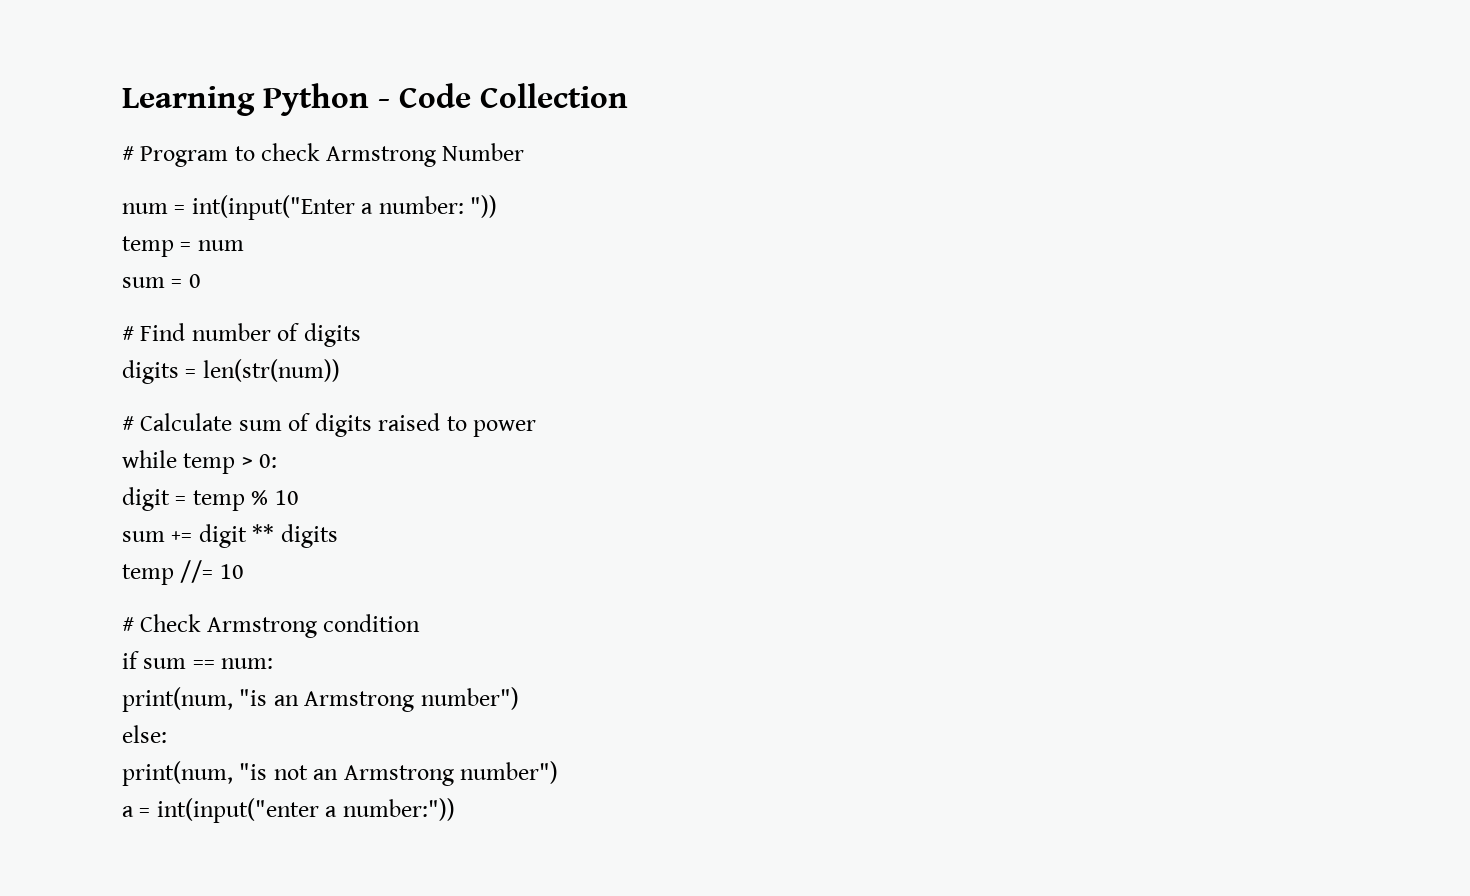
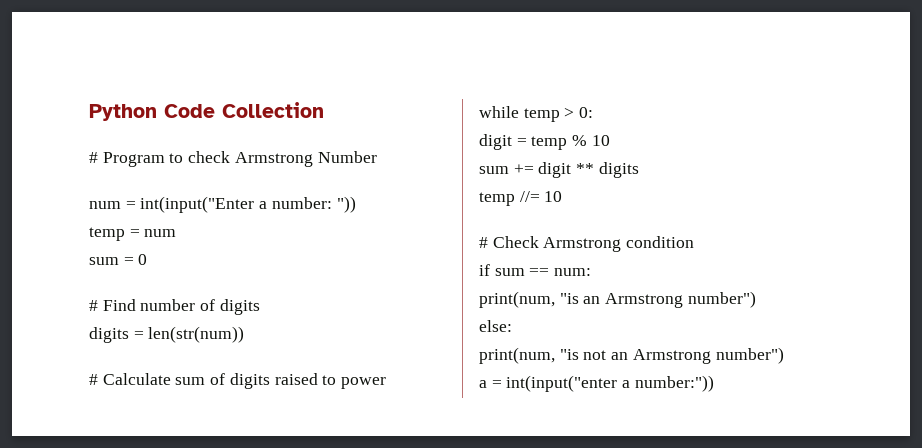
- Learning Python - Code Collection
+ Python Code Collection

